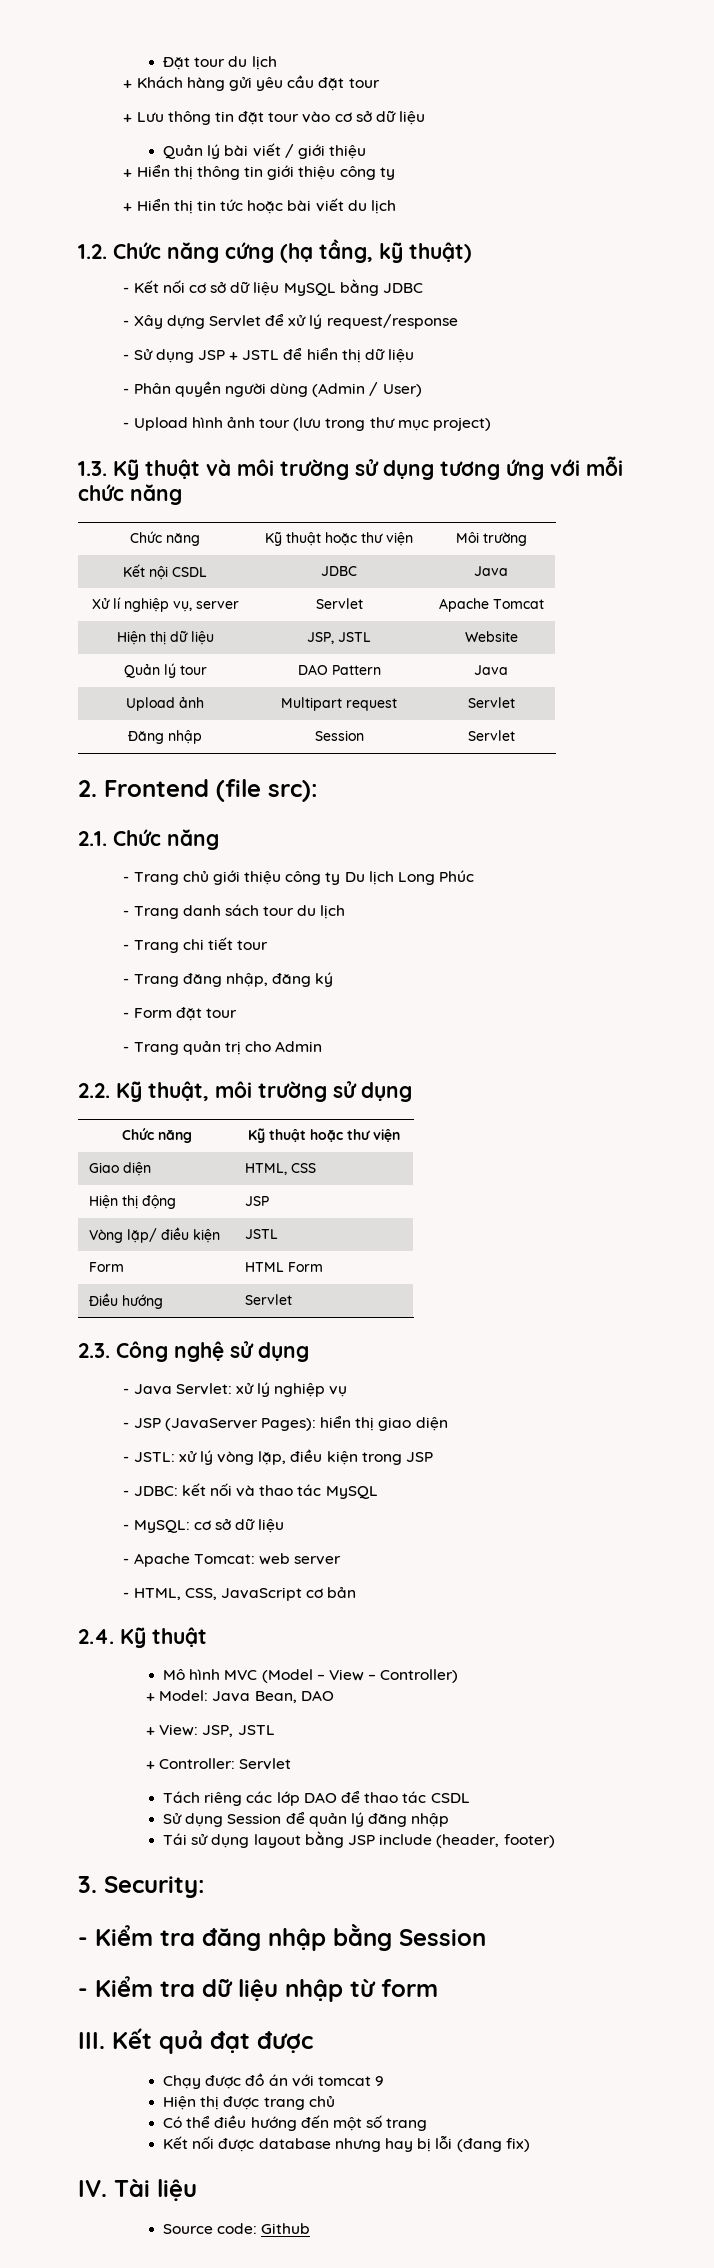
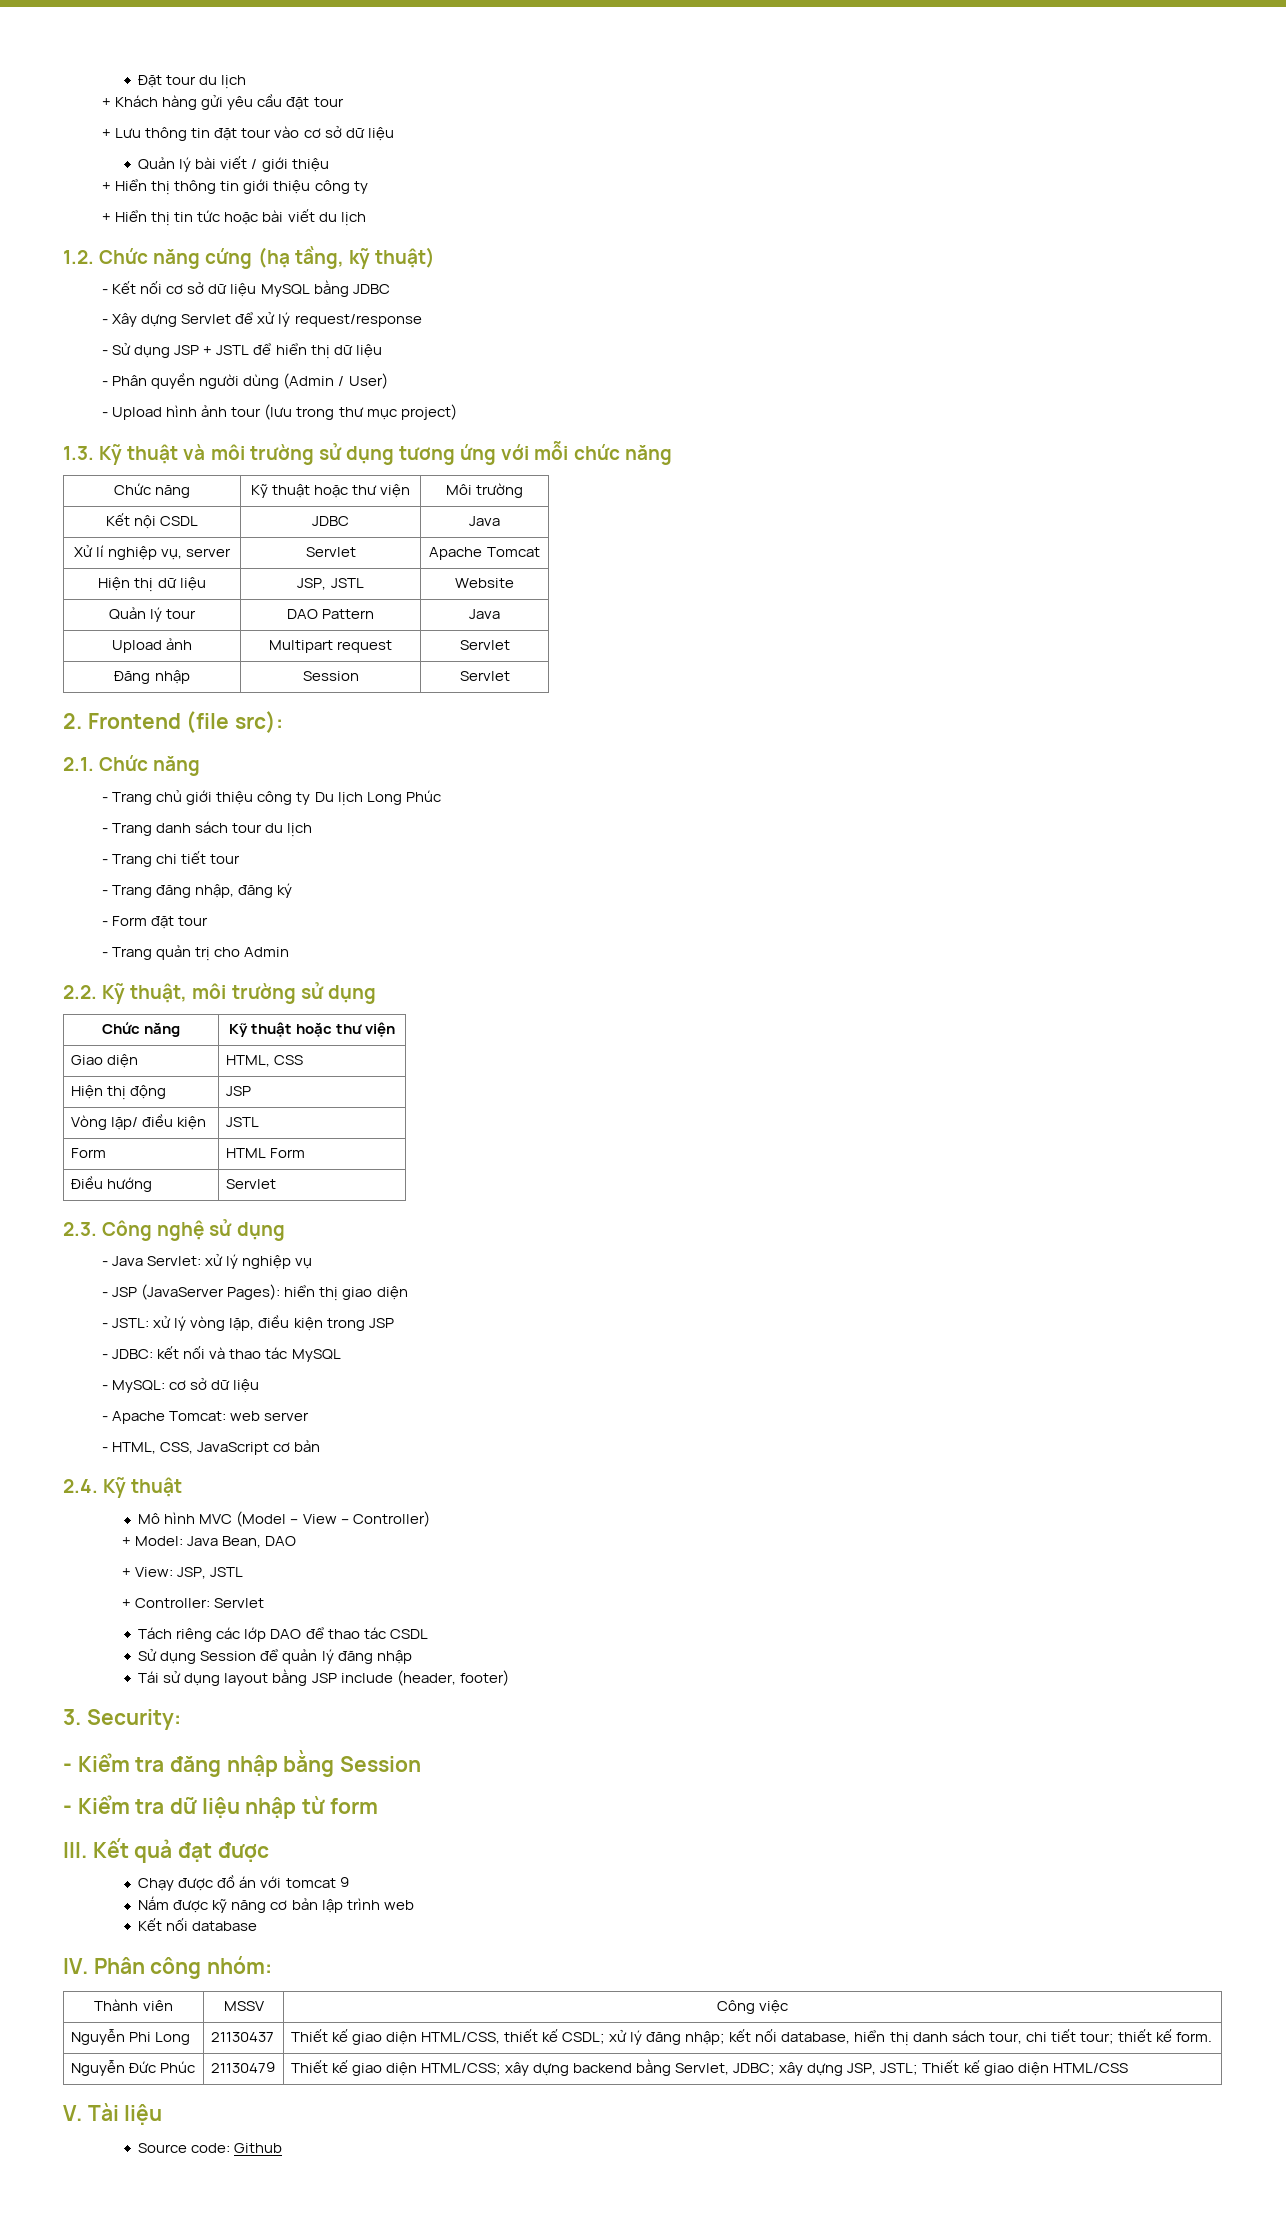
- Hiện thị được trang chủ
- Có thể điều hướng đến một số trang
- Kết nối được database nhưng hay bị lỗi (đang fix)
- IV. Tài liệu
+ Nắm được kỹ năng cơ bản lập trình web
+ Kết nối database
+ IV. Phân công nhóm:
+ Thành viên | MSSV | Công việc
+ Nguyễn Phi Long | 21130437 | Thiết kế giao diện HTML/CSS, thiết kế CSDL; xử lý đăng nhập; kết nối database, hiển thị danh sách tour, chi tiết tour; thiết kế form.
+ Nguyễn Đức Phúc | 21130479 | Thiết kế giao diện HTML/CSS; xây dựng backend bằng Servlet, JDBC; xây dựng JSP, JSTL; Thiết kế giao diện HTML/CSS
+ V. Tài liệu

